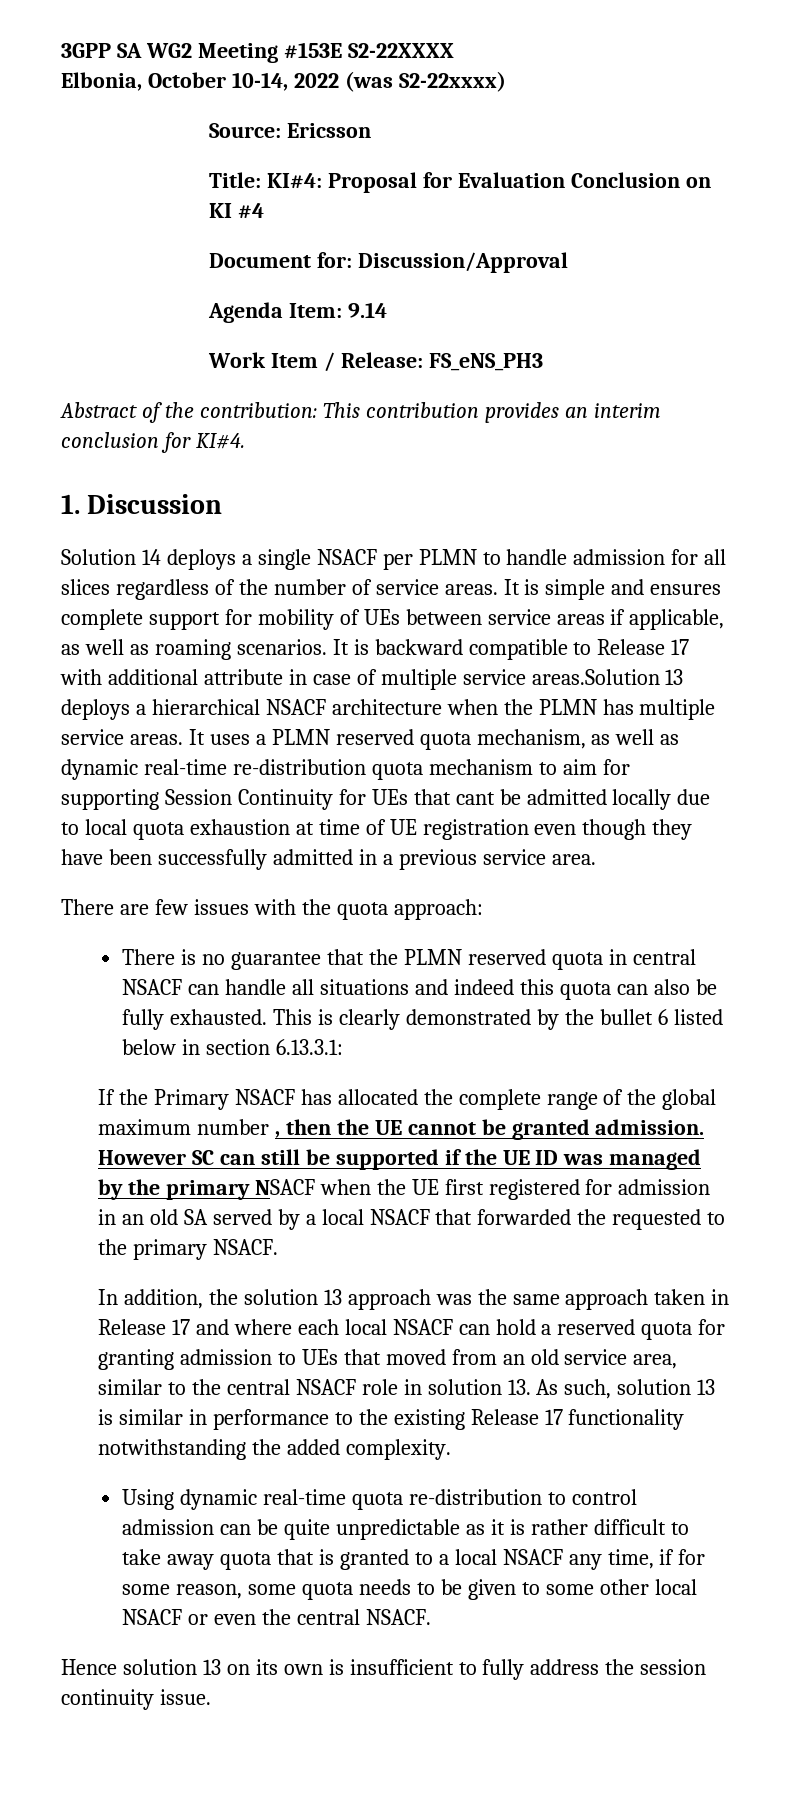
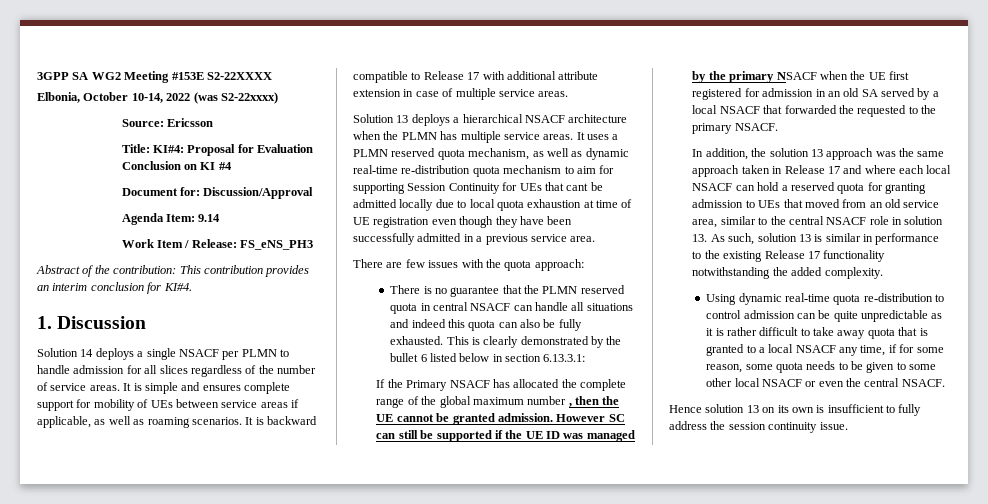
- It is backward compatible to Release 17 with additional attribute in case of multiple service areas.Solution 13 deploys a hierarchical NSACF architecture when the PLMN has multiple service areas.
+ It is backward compatible to Release 17 with additional attribute extension in case of multiple service areas.
+ Solution 13 deploys a hierarchical NSACF architecture when the PLMN has multiple service areas.

